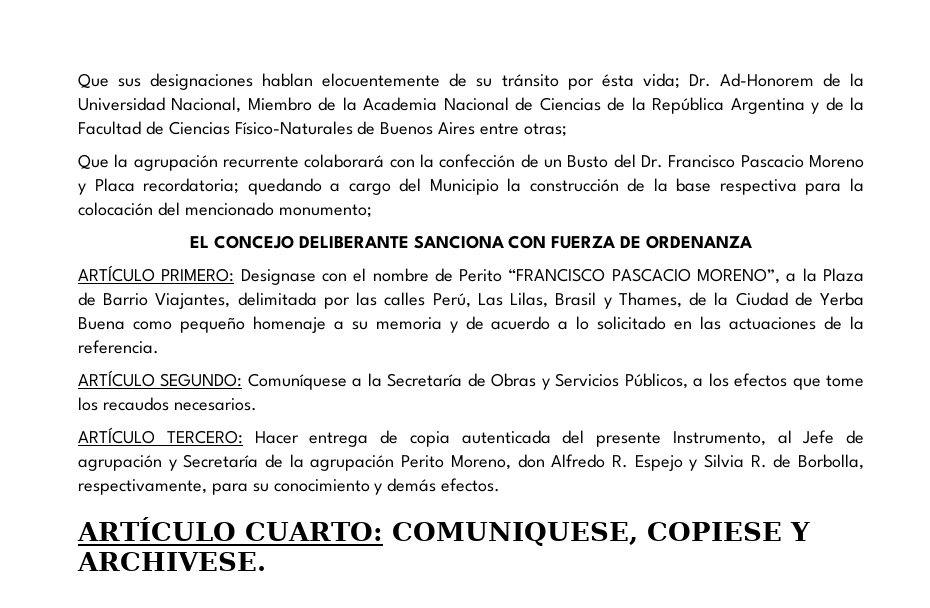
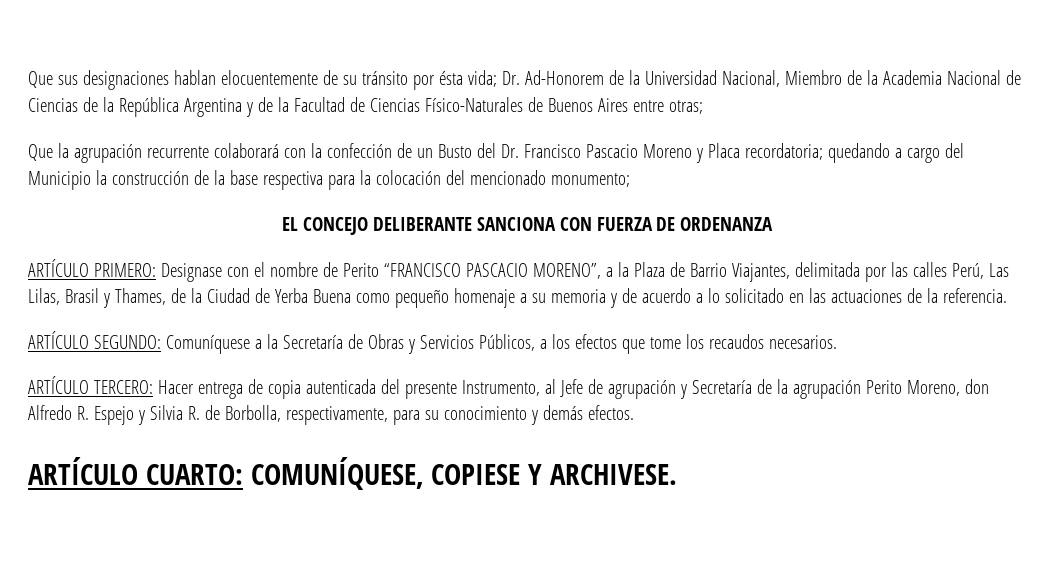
- ARTÍCULO CUARTO: COMUNIQUESE, COPIESE Y ARCHIVESE.
+ ARTÍCULO CUARTO: COMUNÍQUESE, COPIESE Y ARCHIVESE.

